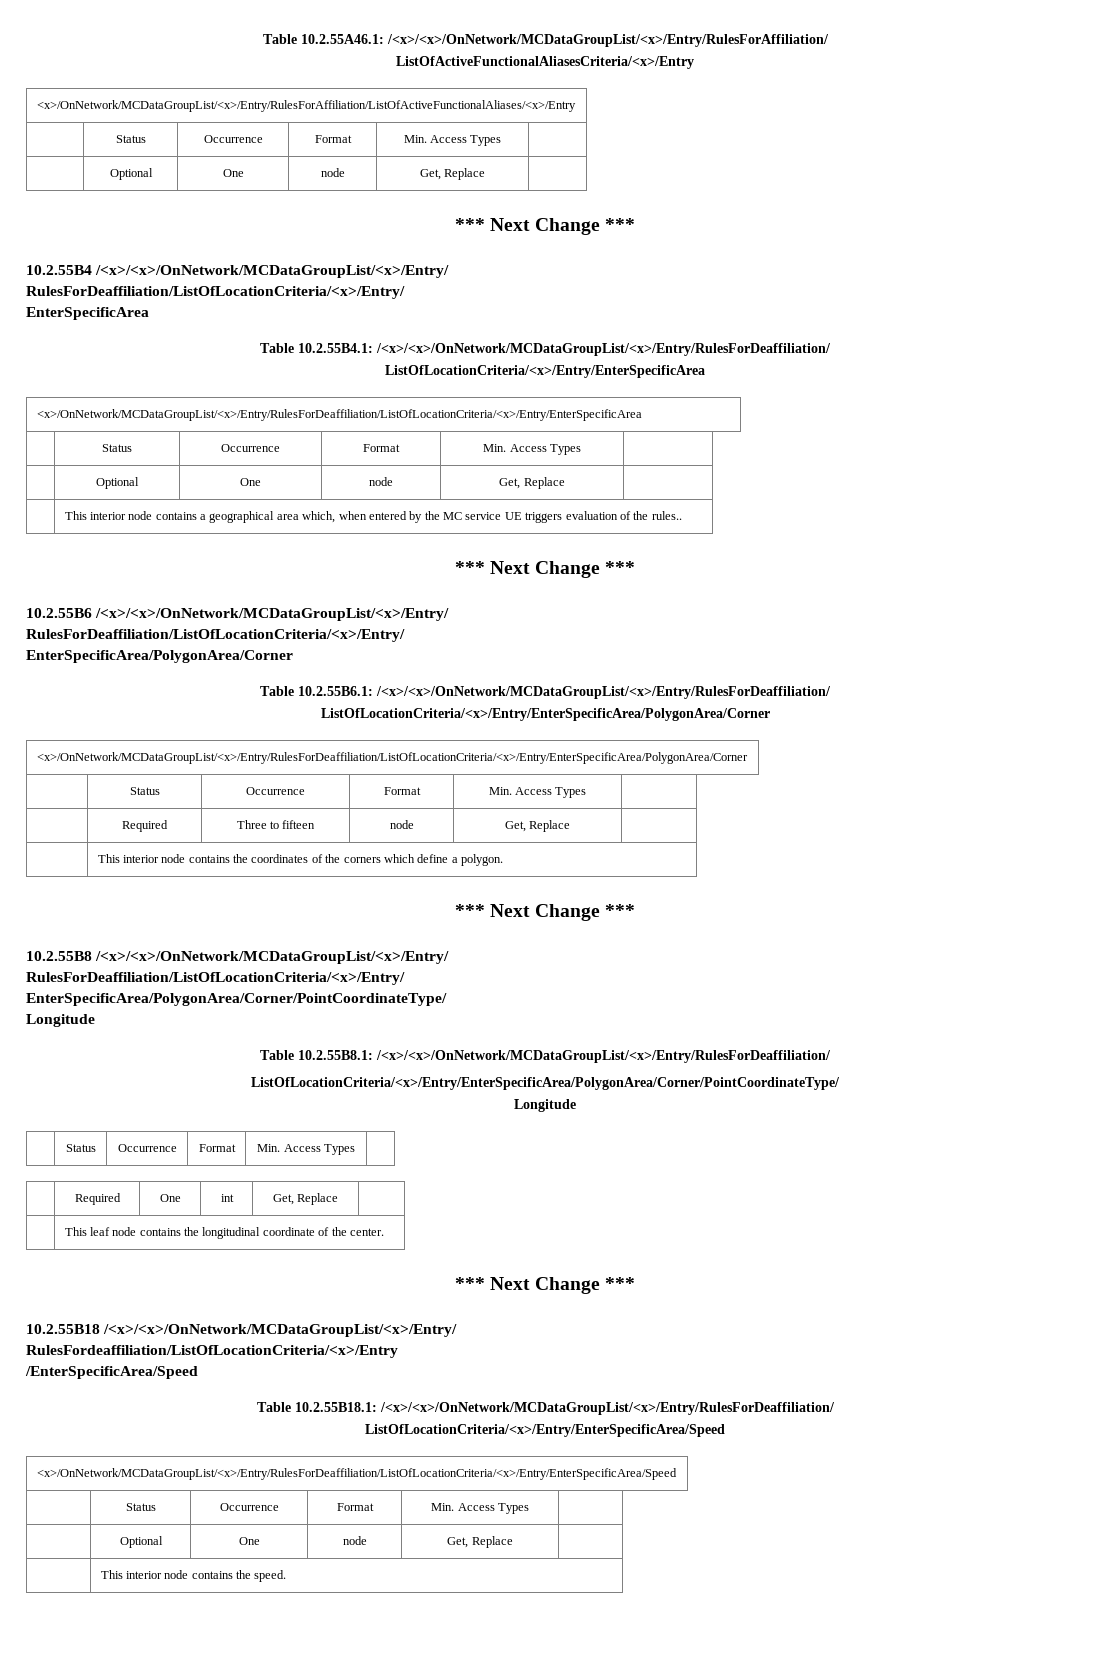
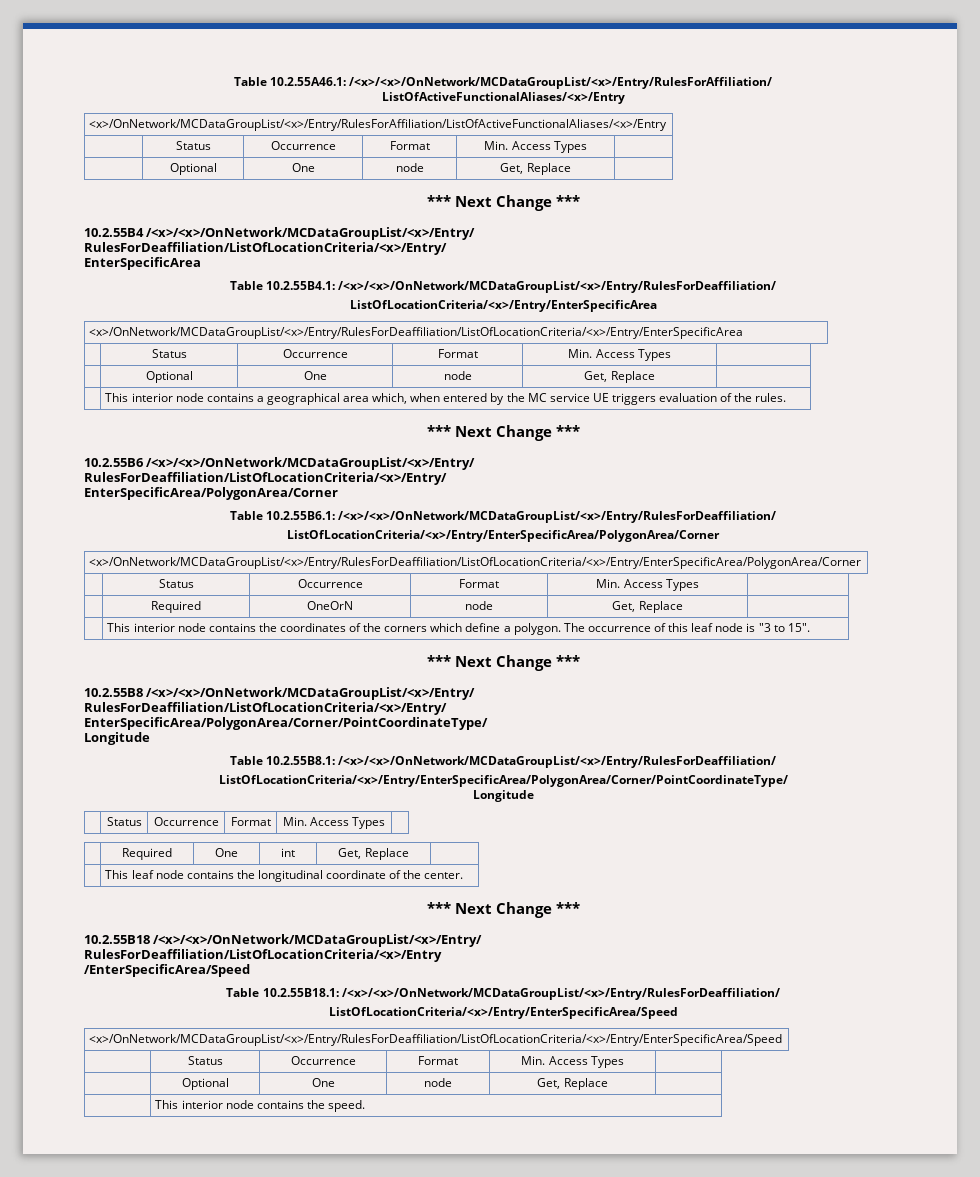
- ListOfActiveFunctionalAliasesCriteria/<x>/Entry
+ ListOfActiveFunctionalAliases/<x>/Entry
- | This interior node contains a geographical area which, when entered by the MC service UE triggers evaluation of the rules..
+ | This interior node contains a geographical area which, when entered by the MC service UE triggers evaluation of the rules.
- | Required | Three to fifteen | node | Get, Replace |
+ | Required | OneOrN | node | Get, Replace |
- | This interior node contains the coordinates of the corners which define a polygon.
+ | This interior node contains the coordinates of the corners which define a polygon. The occurrence of this leaf node is "3 to 15".
- RulesFordeaffiliation/ListOfLocationCriteria/<x>/Entry
+ RulesForDeaffiliation/ListOfLocationCriteria/<x>/Entry

